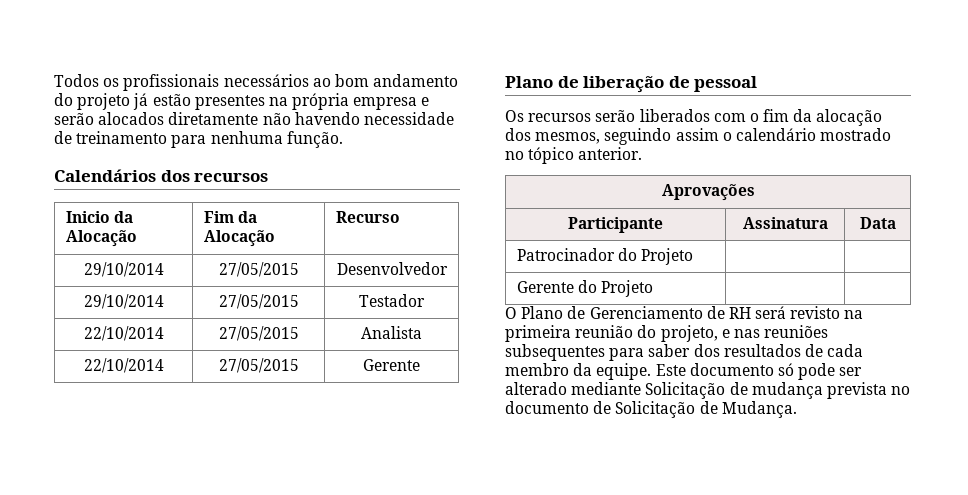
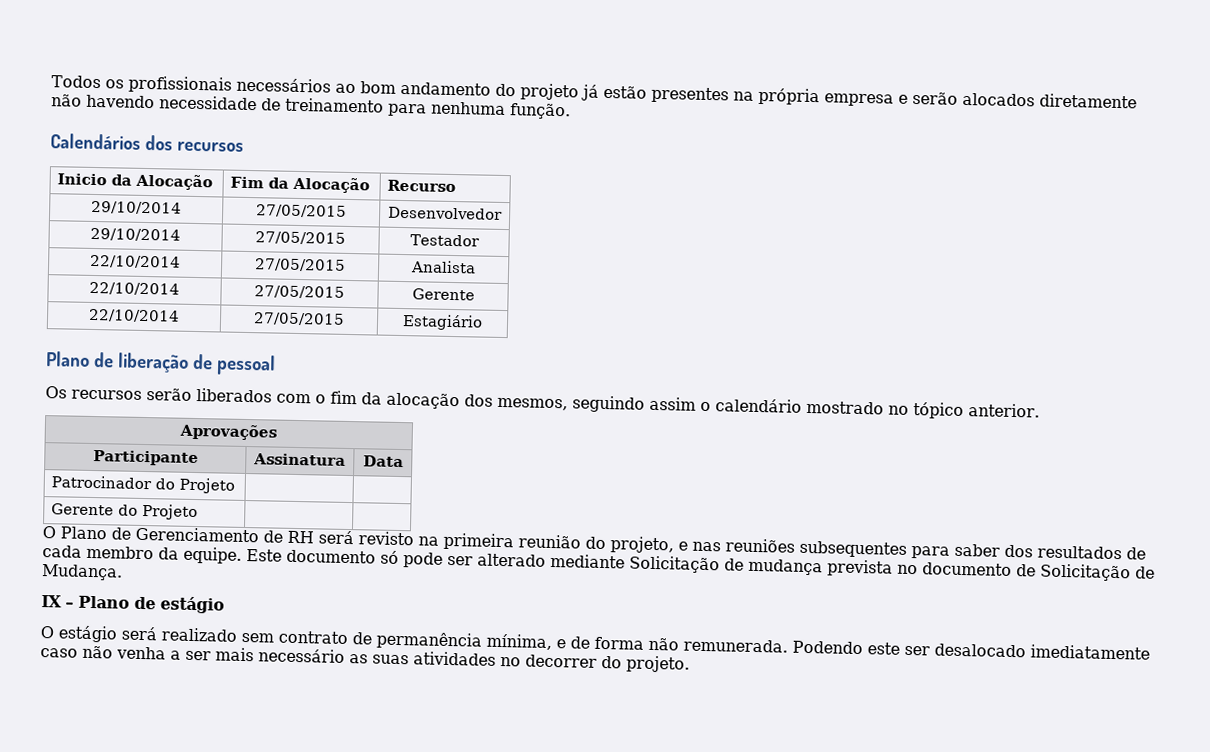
+ 22/10/2014 | 27/05/2015 | Estagiário
+ IX – Plano de estágio
+ O estágio será realizado sem contrato de permanência mínima, e de forma não remunerada. Podendo este ser desalocado imediatamente caso não venha a ser mais necessário as suas atividades no decorrer do projeto.

